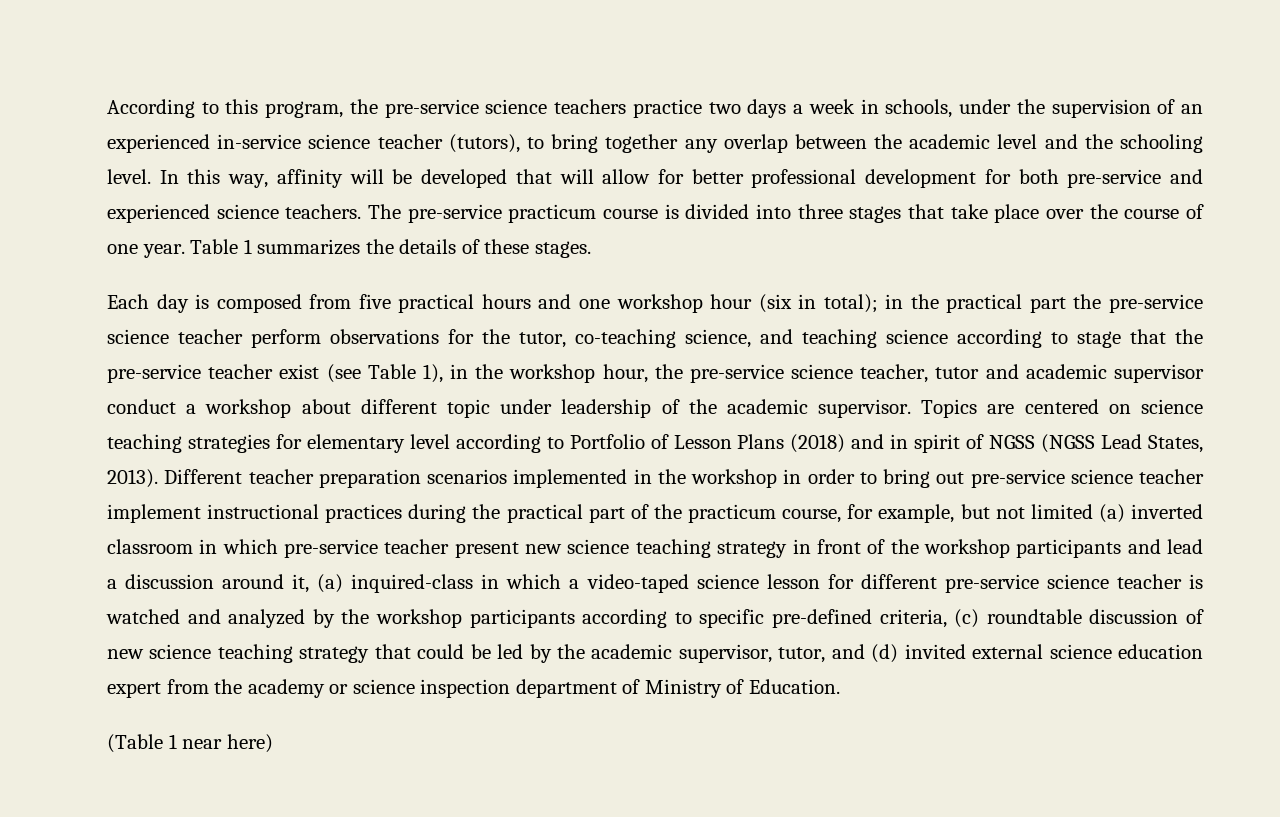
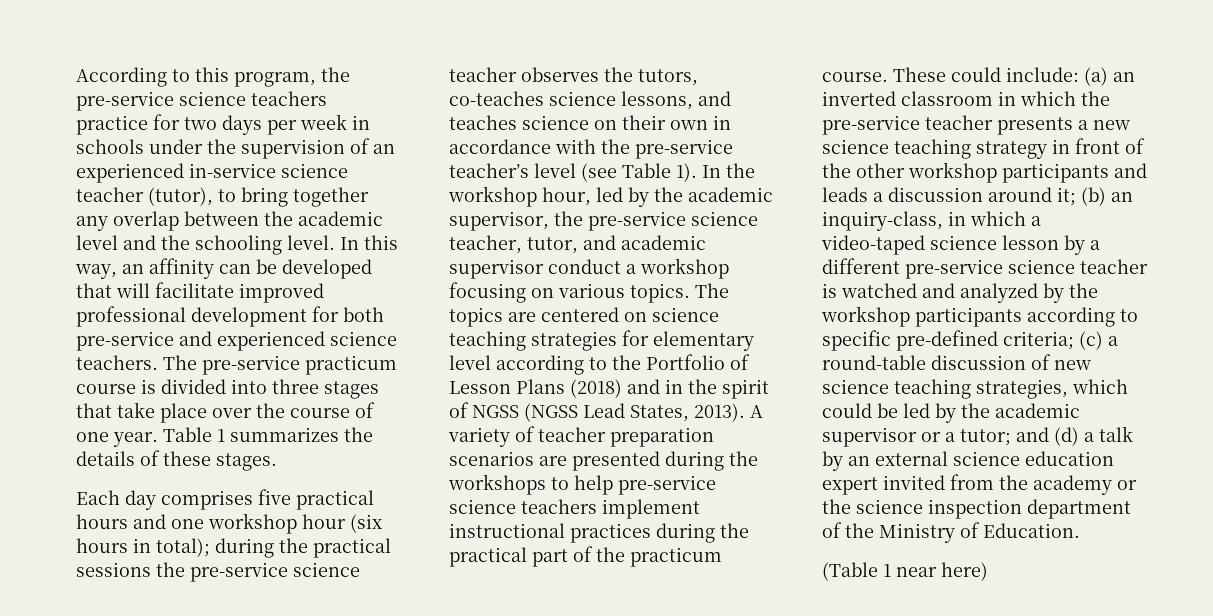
- According to this program, the pre-service science teachers practice two days a week in schools, under the supervision of an experienced in-service science teacher (tutors), to bring together any overlap between the academic level and the schooling level.
+ According to this program, the pre-service science teachers practice for two days per week in schools under the supervision of an experienced in-service science teacher (tutor), to bring together any overlap between the academic level and the schooling level.
- In this way, affinity will be developed that will allow for better professional development for both pre-service and experienced science teachers.
+ In this way, an affinity can be developed that will facilitate improved professional development for both pre-service and experienced science teachers.
- Each day is composed from five practical hours and one workshop hour (six in total); in the practical part the pre-service science teacher perform observations for the tutor, co-teaching science, and teaching science according to stage that the pre-service teacher exist (see Table 1), in the workshop hour, the pre-service science teacher, tutor and academic supervisor conduct a workshop about different topic under leadership of the academic supervisor. Topics are centered on science teaching strategies for elementary level according to Portfolio of Lesson Plans (2018) and in spirit of NGSS (NGSS Lead States, 2013).
+ Each day comprises five practical hours and one workshop hour (six hours in total); during the practical sessions the pre-service science teacher observes the tutors, co-teaches science lessons, and teaches science on their own in accordance with the pre-service teacher’s level (see Table 1). In the workshop hour, led by the academic supervisor, the pre-service science teacher, tutor, and academic supervisor conduct a workshop focusing on various topics. The topics are centered on science teaching strategies for elementary level according to the Portfolio of Lesson Plans (2018) and in the spirit of NGSS (NGSS Lead States, 2013).
- Different teacher preparation scenarios implemented in the workshop in order to bring out pre-service science teacher implement instructional practices during the practical part of the practicum course, for example, but not limited (a) inverted classroom in which pre-service teacher present new science teaching strategy in front of the workshop participants and lead a discussion around it, (a) inquired-class in which a video-taped science lesson for different pre-service science teacher is watched and analyzed by the workshop participants according to specific pre-defined criteria, (c) roundtable discussion of new science teaching strategy that could be led by the academic supervisor, tutor, and (d) invited external science education expert from the academy or science inspection department of Ministry of Education.
+ A variety of teacher preparation scenarios are presented during the workshops to help pre-service science teachers implement instructional practices during the practical part of the practicum course. These could include: (a) an inverted classroom in which the pre-service teacher presents a new science teaching strategy in front of the other workshop participants and leads a discussion around it; (b) an inquiry-class, in which a video-taped science lesson by a different pre-service science teacher is watched and analyzed by the workshop participants according to specific pre-defined criteria; (c) a round-table discussion of new science teaching strategies, which could be led by the academic supervisor or a tutor; and (d) a talk by an external science education expert invited from the academy or the science inspection department of the Ministry of Education.

